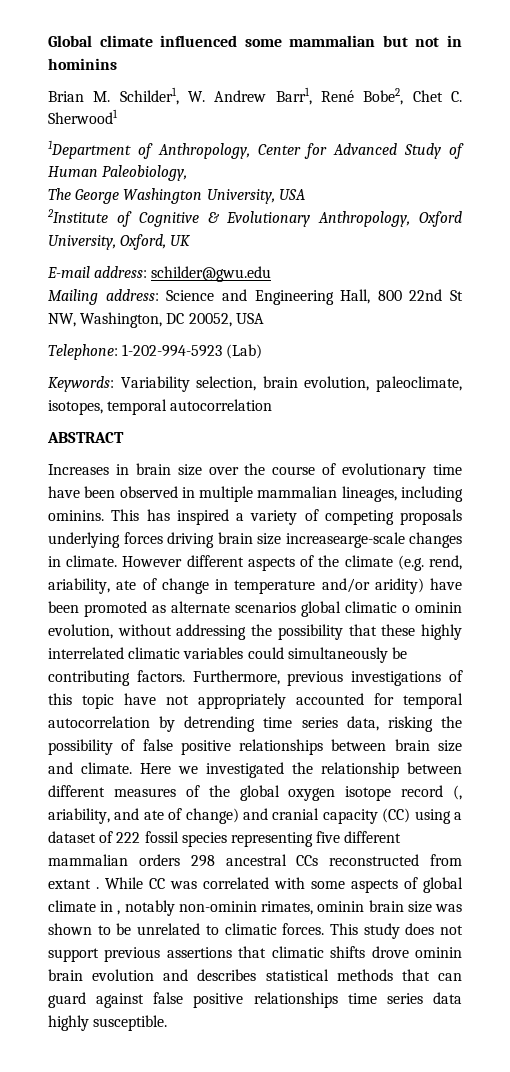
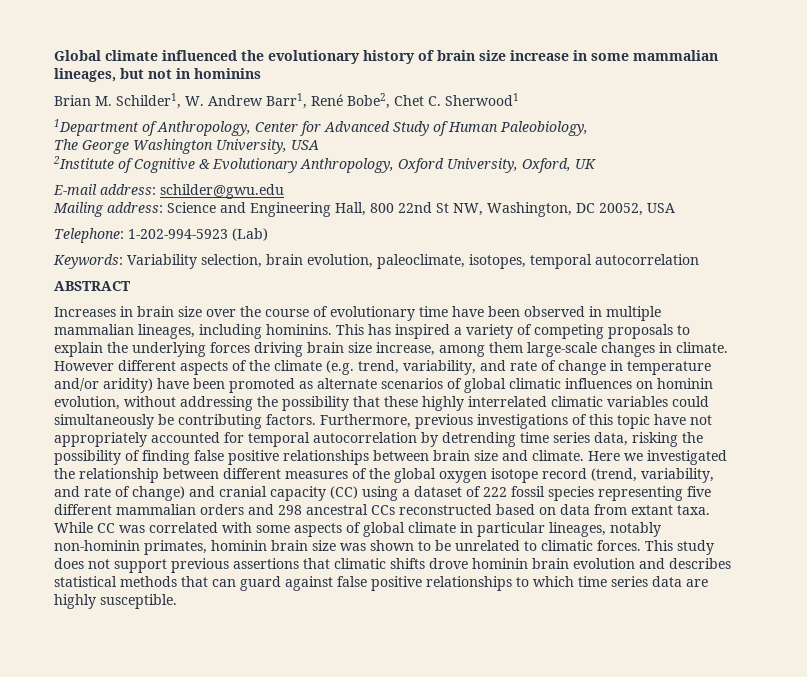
- Global climate influenced some mammalian but not in hominins
+ Global climate influenced the evolutionary history of brain size increase in some mammalian lineages, but not in hominins
- Increases in brain size over the course of evolutionary time have been observed in multiple mammalian lineages, including ominins.
+ Increases in brain size over the course of evolutionary time have been observed in multiple mammalian lineages, including hominins.
- This has inspired a variety of competing proposals underlying forces driving brain size increasearge-scale changes in climate.
+ This has inspired a variety of competing proposals to explain the underlying forces driving brain size increase, among them large-scale changes in climate.
- However different aspects of the climate (e.g. rend, ariability, ate of change in temperature and/or aridity) have been promoted as alternate scenarios global climatic o ominin evolution, without addressing the possibility that these highly interrelated climatic variables could simultaneously be contributing factors.
+ However different aspects of the climate (e.g. trend, variability, and rate of change in temperature and/or aridity) have been promoted as alternate scenarios of global climatic influences on hominin evolution, without addressing the possibility that these highly interrelated climatic variables could simultaneously be contributing factors.
- Furthermore, previous investigations of this topic have not appropriately accounted for temporal autocorrelation by detrending time series data, risking the possibility of false positive relationships between brain size and climate.
+ Furthermore, previous investigations of this topic have not appropriately accounted for temporal autocorrelation by detrending time series data, risking the possibility of finding false positive relationships between brain size and climate.
- Here we investigated the relationship between different measures of the global oxygen isotope record (, ariability, and ate of change) and cranial capacity (CC) using a dataset of 222 fossil species representing five different mammalian orders 298 ancestral CCs reconstructed from extant .
+ Here we investigated the relationship between different measures of the global oxygen isotope record (trend, variability, and rate of change) and cranial capacity (CC) using a dataset of 222 fossil species representing five different mammalian orders and 298 ancestral CCs reconstructed based on data from extant taxa.
- While CC was correlated with some aspects of global climate in , notably non-ominin rimates, ominin brain size was shown to be unrelated to climatic forces.
+ While CC was correlated with some aspects of global climate in particular lineages, notably non-hominin primates, hominin brain size was shown to be unrelated to climatic forces.
- This study does not support previous assertions that climatic shifts drove ominin brain evolution and describes statistical methods that can guard against false positive relationships time series data highly susceptible.
+ This study does not support previous assertions that climatic shifts drove hominin brain evolution and describes statistical methods that can guard against false positive relationships to which time series data are highly susceptible.

